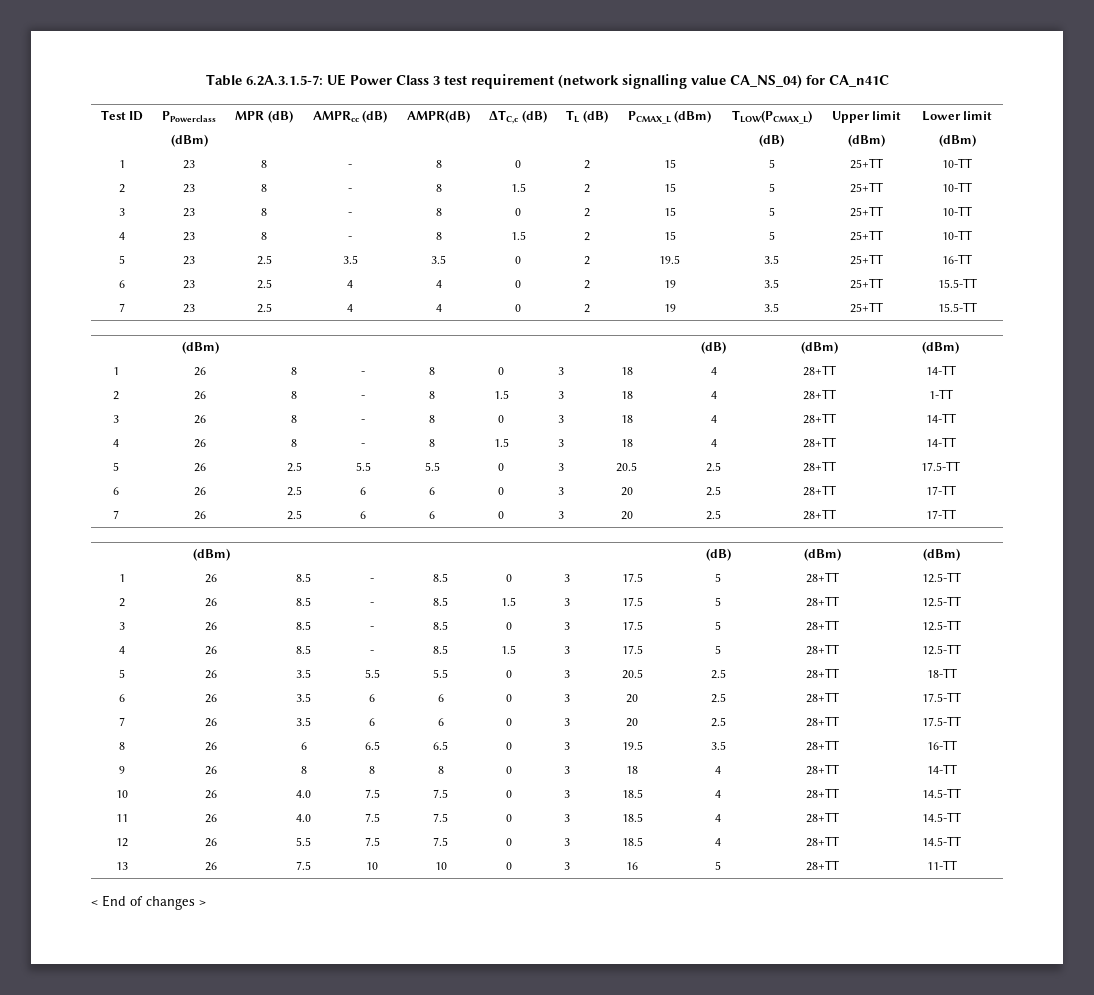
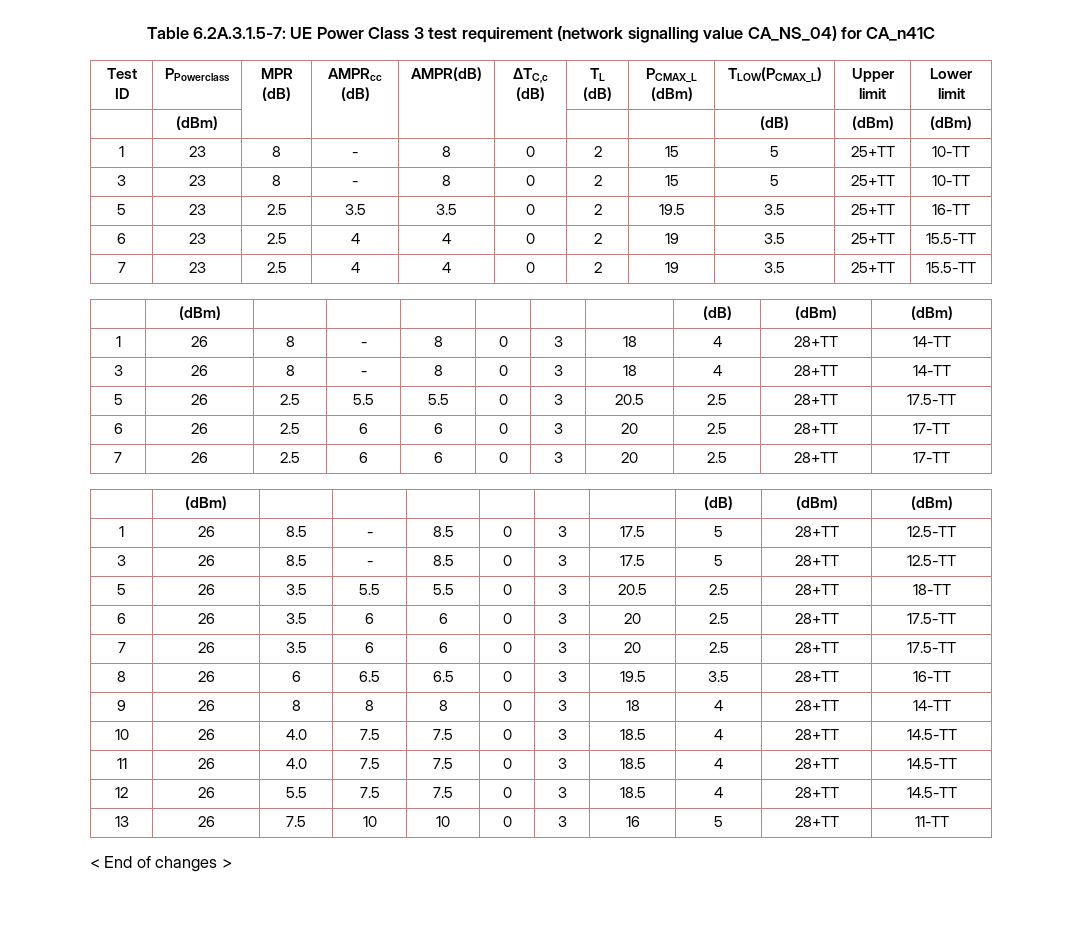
- 2 | 23 | 8 | - | 8 | 1.5 | 2 | 15 | 5 | 25+TT | 10-TT
- 4 | 23 | 8 | - | 8 | 1.5 | 2 | 15 | 5 | 25+TT | 10-TT
- 2 | 26 | 8 | - | 8 | 1.5 | 3 | 18 | 4 | 28+TT | 1-TT
- 4 | 26 | 8 | - | 8 | 1.5 | 3 | 18 | 4 | 28+TT | 14-TT
- 2 | 26 | 8.5 | - | 8.5 | 1.5 | 3 | 17.5 | 5 | 28+TT | 12.5-TT
- 4 | 26 | 8.5 | - | 8.5 | 1.5 | 3 | 17.5 | 5 | 28+TT | 12.5-TT

